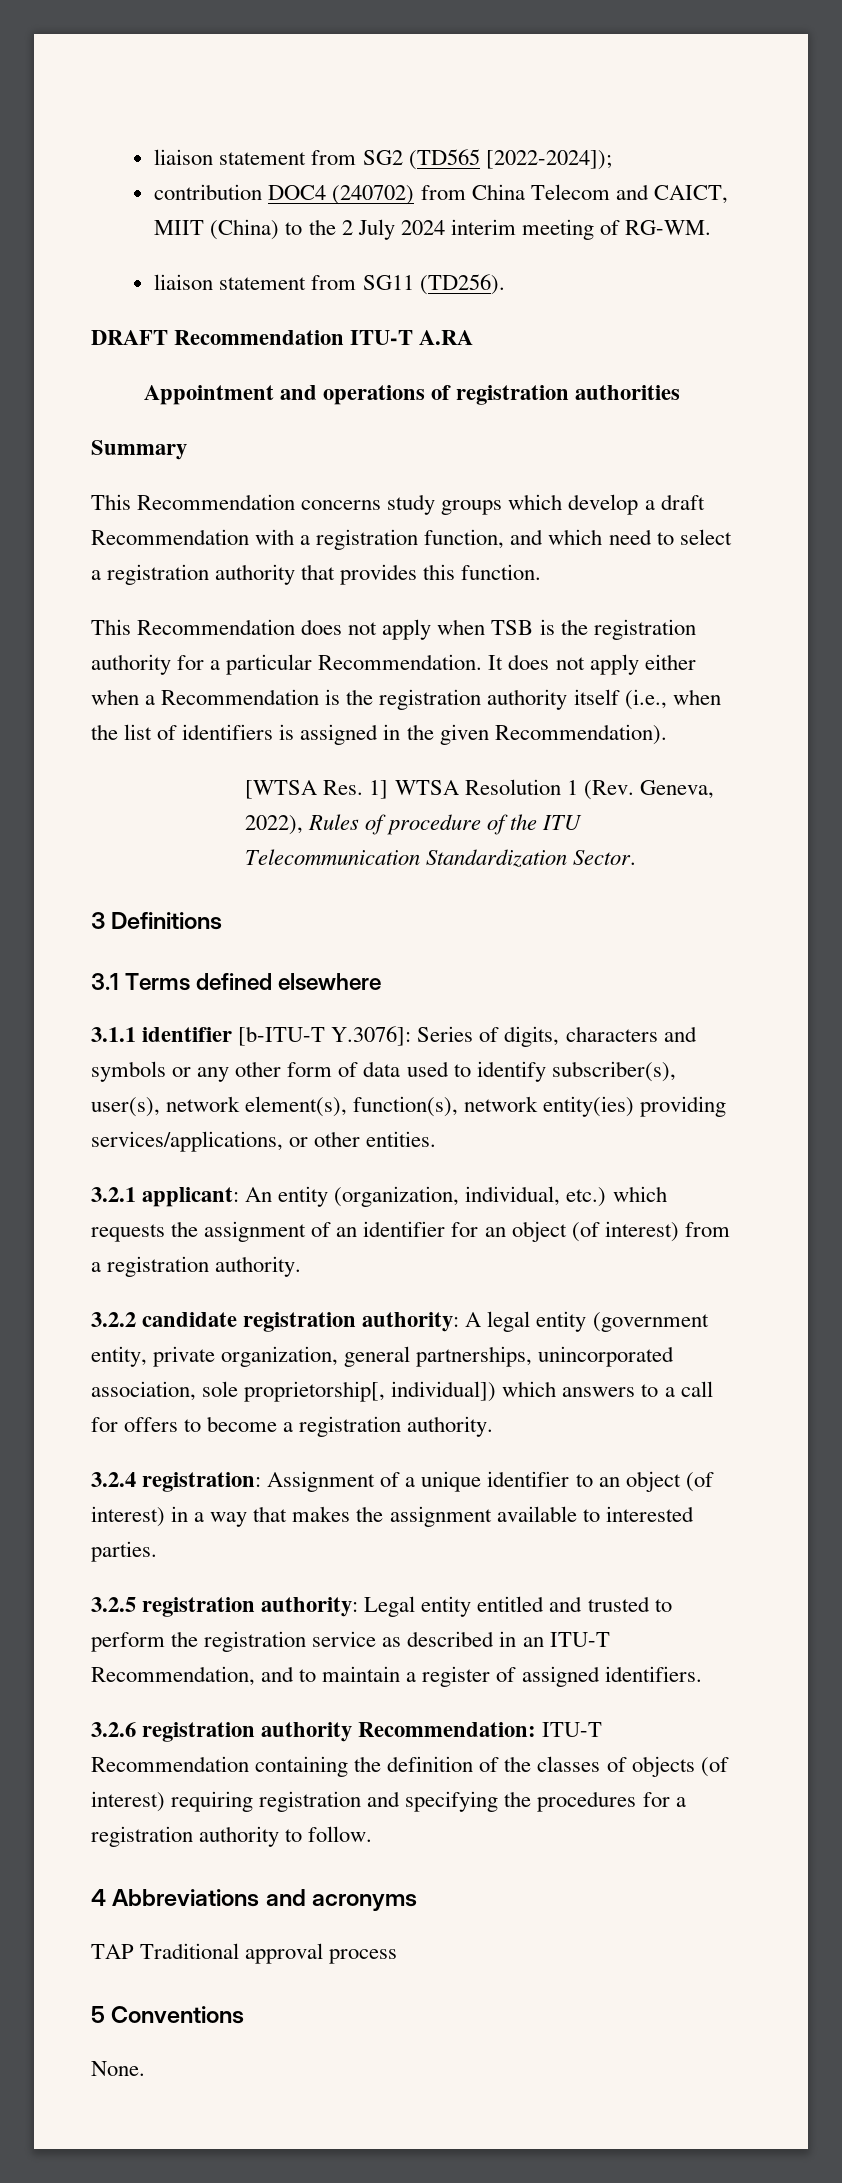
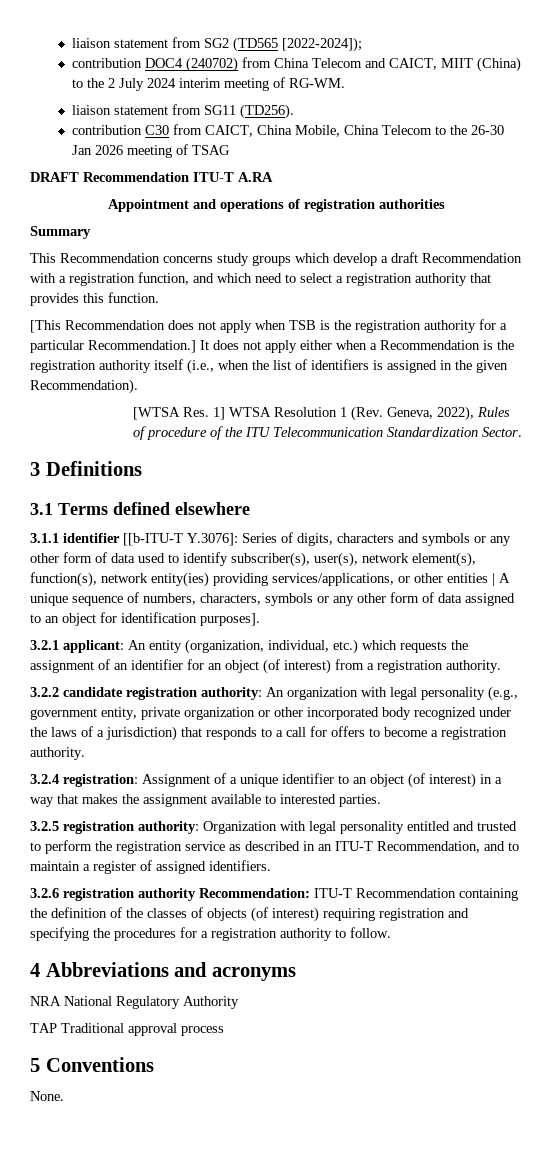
+ contribution C30 from CAICT, China Mobile, China Telecom to the 26-30 Jan 2026 meeting of TSAG
- This Recommendation does not apply when TSB is the registration authority for a particular Recommendation.
+ [This Recommendation does not apply when TSB is the registration authority for a particular Recommendation.]
- 3.1.1 identifier [b-ITU-T Y.3076]: Series of digits, characters and symbols or any other form of data used to identify subscriber(s), user(s), network element(s), function(s), network entity(ies) providing services/applications, or other entities.
+ 3.1.1 identifier [[b-ITU-T Y.3076]: Series of digits, characters and symbols or any other form of data used to identify subscriber(s), user(s), network element(s), function(s), network entity(ies) providing services/applications, or other entities | A unique sequence of numbers, characters, symbols or any other form of data assigned to an object for identification purposes].
- 3.2.2 candidate registration authority: A legal entity (government entity, private organization, general partnerships, unincorporated association, sole proprietorship[, individual]) which answers to a call for offers to become a registration authority.
+ 3.2.2 candidate registration authority: An organization with legal personality (e.g., government entity, private organization or other incorporated body recognized under the laws of a jurisdiction) that responds to a call for offers to become a registration authority.
- 3.2.5 registration authority: Legal entity entitled and trusted to perform the registration service as described in an ITU-T Recommendation, and to maintain a register of assigned identifiers.
+ 3.2.5 registration authority: Organization with legal personality entitled and trusted to perform the registration service as described in an ITU-T Recommendation, and to maintain a register of assigned identifiers.
+ NRA National Regulatory Authority

